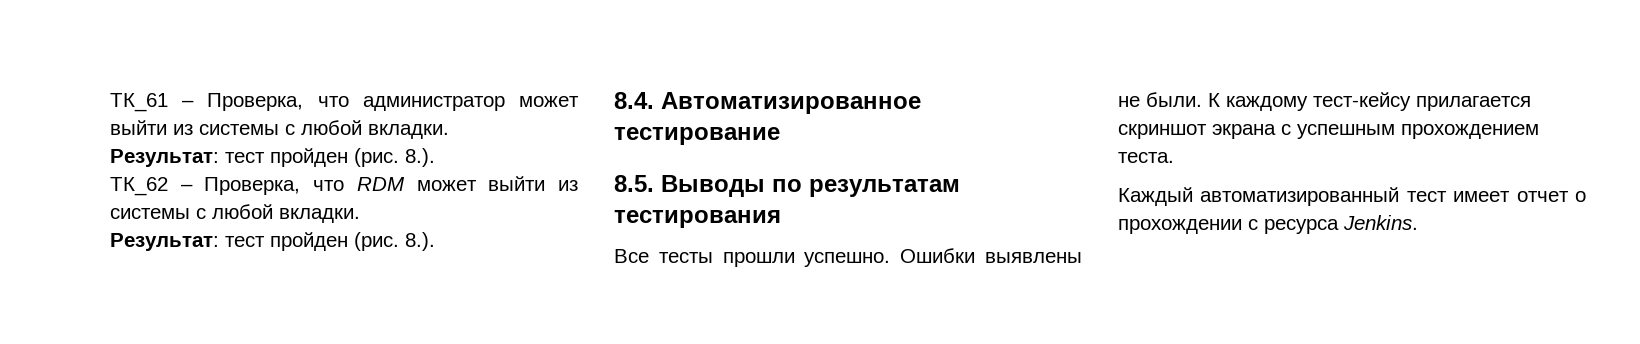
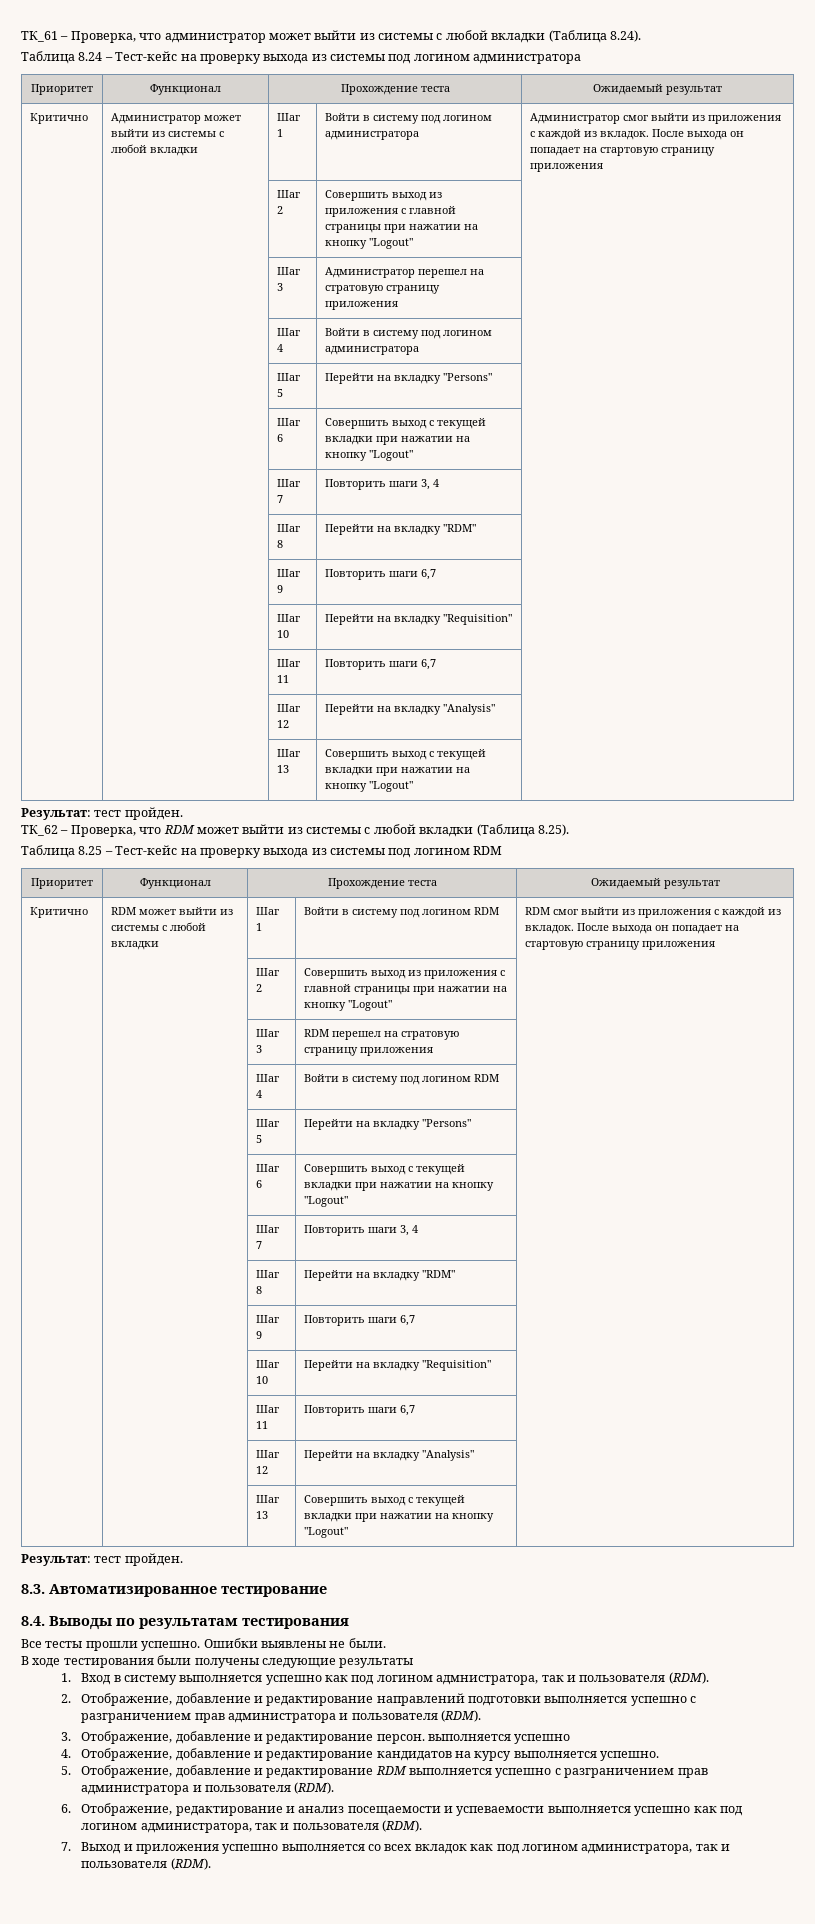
- ТК_61 – Проверка, что администратор может выйти из системы с любой вкладки.
- Результат: тест пройден (рис. 8.).
+ ТК_61 – Проверка, что администратор может выйти из системы с любой вкладки (Таблица 8.24).
+ Таблица 8.24 – Тест-кейс на проверку выхода из системы под логином администратора
+ Приоритет | Функционал | Прохождение теста | Ожидаемый результат
+ Критично | Администратор может выйти из системы с любой вкладки | Шаг 1 | Войти в систему под логином администратора | Администратор смог выйти из приложения с каждой из вкладок. После выхода он попадает на стартовую страницу приложения
+ | | Шаг 2 | Совершить выход из приложения с главной страницы при нажатии на кнопку "Logout" |
+ | | Шаг 3 | Администратор перешел на стратовую страницу приложения |
+ | | Шаг 4 | Войти в систему под логином администратора |
+ | | Шаг 5 | Перейти на вкладку "Persons" |
+ | | Шаг 6 | Совершить выход с текущей вкладки при нажатии на кнопку "Logout" |
+ | | Шаг 7 | Повторить шаги 3, 4 |
+ | | Шаг 8 | Перейти на вкладку "RDM" |
+ | | Шаг 9 | Повторить шаги 6,7 |
+ | | Шаг 10 | Перейти на вкладку "Requisition" |
+ | | Шаг 11 | Повторить шаги 6,7 |
+ | | Шаг 12 | Перейти на вкладку "Analysis" |
+ | | Шаг 13 | Совершить выход с текущей вкладки при нажатии на кнопку "Logout" |
+ Результат: тест пройден.
- ТК_62 – Проверка, что RDM может выйти из системы с любой вкладки.
- Результат: тест пройден (рис. 8.).
- 8.4. Автоматизированное тестирование
+ ТК_62 – Проверка, что RDM может выйти из системы с любой вкладки (Таблица 8.25).
+ Таблица 8.25 – Тест-кейс на проверку выхода из системы под логином RDM
+ Приоритет | Функционал | Прохождение теста | Ожидаемый результат
+ Критично | RDM может выйти из системы с любой вкладки | Шаг 1 | Войти в систему под логином RDM | RDM смог выйти из приложения с каждой из вкладок. После выхода он попадает на стартовую страницу приложения
+ | | Шаг 2 | Совершить выход из приложения с главной страницы при нажатии на кнопку "Logout" |
+ | | Шаг 3 | RDM перешел на стратовую страницу приложения |
+ | | Шаг 4 | Войти в систему под логином RDM |
+ | | Шаг 5 | Перейти на вкладку "Persons" |
+ | | Шаг 6 | Совершить выход с текущей вкладки при нажатии на кнопку "Logout" |
+ | | Шаг 7 | Повторить шаги 3, 4 |
+ | | Шаг 8 | Перейти на вкладку "RDM" |
+ | | Шаг 9 | Повторить шаги 6,7 |
+ | | Шаг 10 | Перейти на вкладку "Requisition" |
+ | | Шаг 11 | Повторить шаги 6,7 |
+ | | Шаг 12 | Перейти на вкладку "Analysis" |
+ | | Шаг 13 | Совершить выход с текущей вкладки при нажатии на кнопку "Logout" |
+ Результат: тест пройден.
+ 8.3. Автоматизированное тестирование
- 8.5. Выводы по результатам тестирования
+ 8.4. Выводы по результатам тестирования
- Ошибки выявлены не были. К каждому тест-кейсу прилагается скриншот экрана с успешным прохождением теста.
- Каждый автоматизированный тест имеет отчет о прохождении с ресурса Jenkins.
+ Ошибки выявлены не были.
+ В ходе тестирования были получены следующие результаты
+ 1. Вход в систему выполняется успешно как под логином адмнистратора, так и пользователя (RDM).
+ 2. Отображение, добавление и редактирование направлений подготовки выполняется успешно с разграничением прав администратора и пользователя (RDM).
+ 3. Отображение, добавление и редактирование персон. выполняется успешно
+ 4. Отображение, добавление и редактирование кандидатов на курсу выполняется успешно.
+ 5. Отображение, добавление и редактирование RDM выполняется успешно с разграничением прав администратора и пользователя (RDM).
+ 6. Отображение, редактирование и анализ посещаемости и успеваемости выполняется успешно как под логином администратора, так и пользователя (RDM).
+ 7. Выход и приложения успешно выполняется со всех вкладок как под логином администратора, так и пользователя (RDM).

